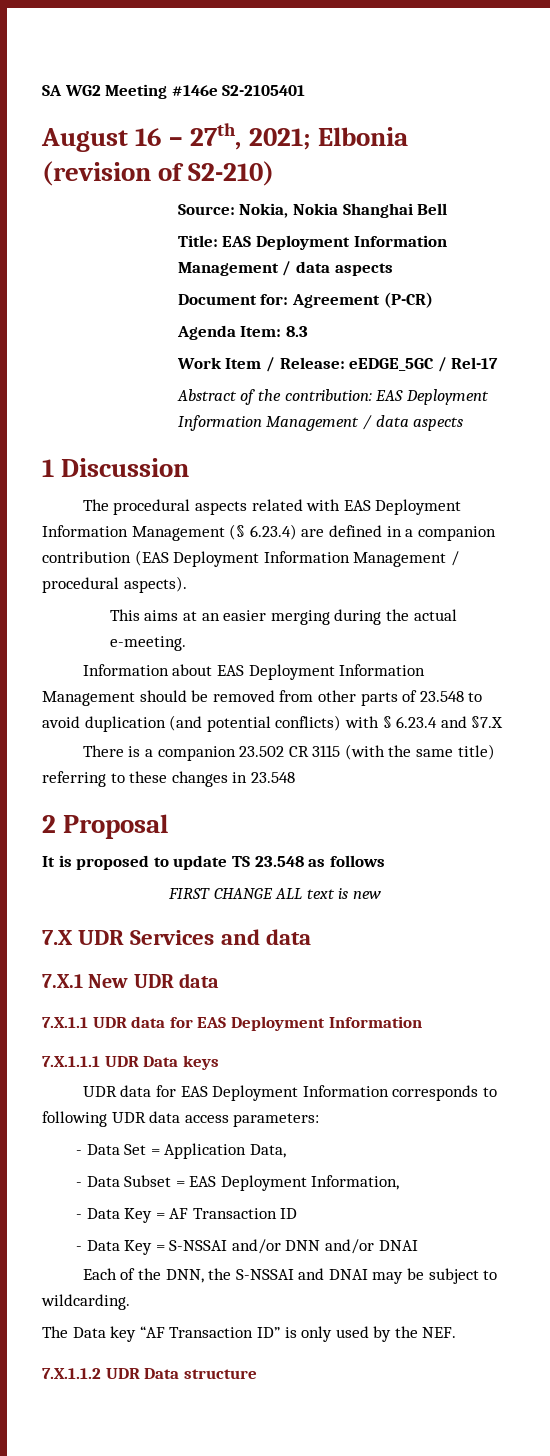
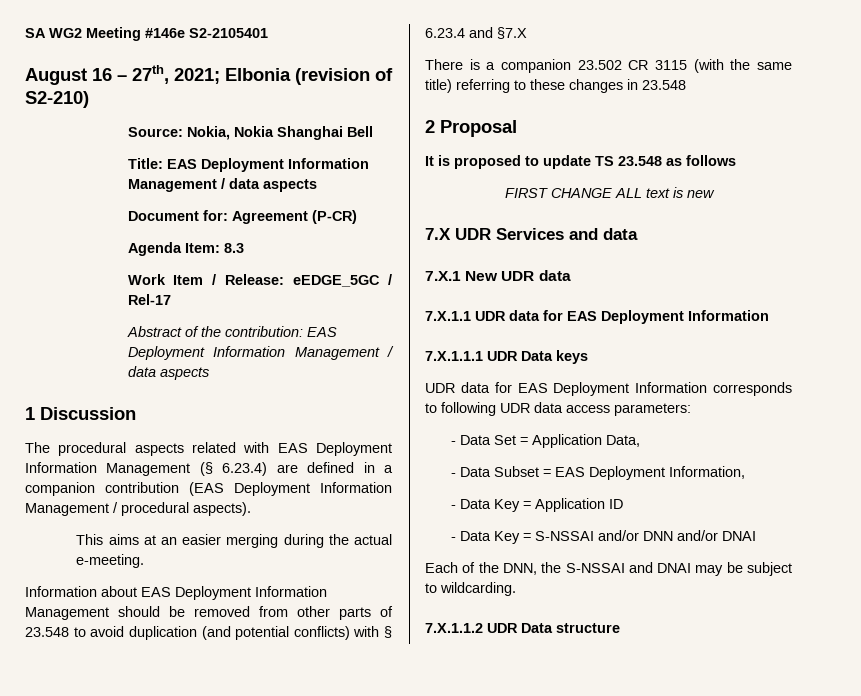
- - Data Key = AF Transaction ID
+ - Data Key = Application ID
- The Data key “AF Transaction ID” is only used by the NEF.

